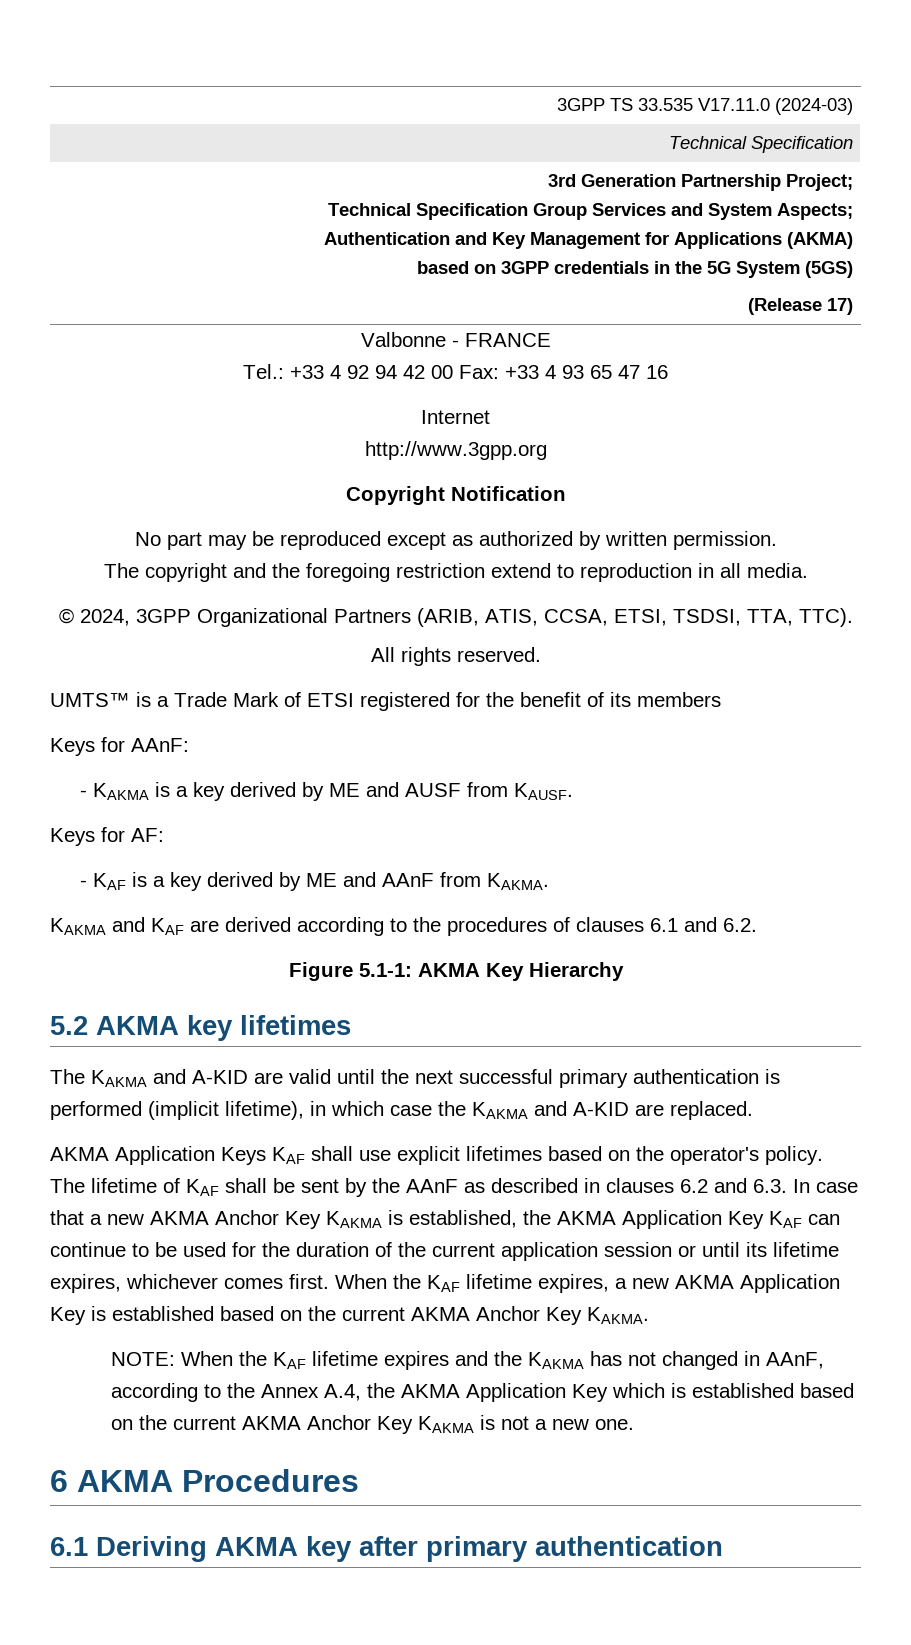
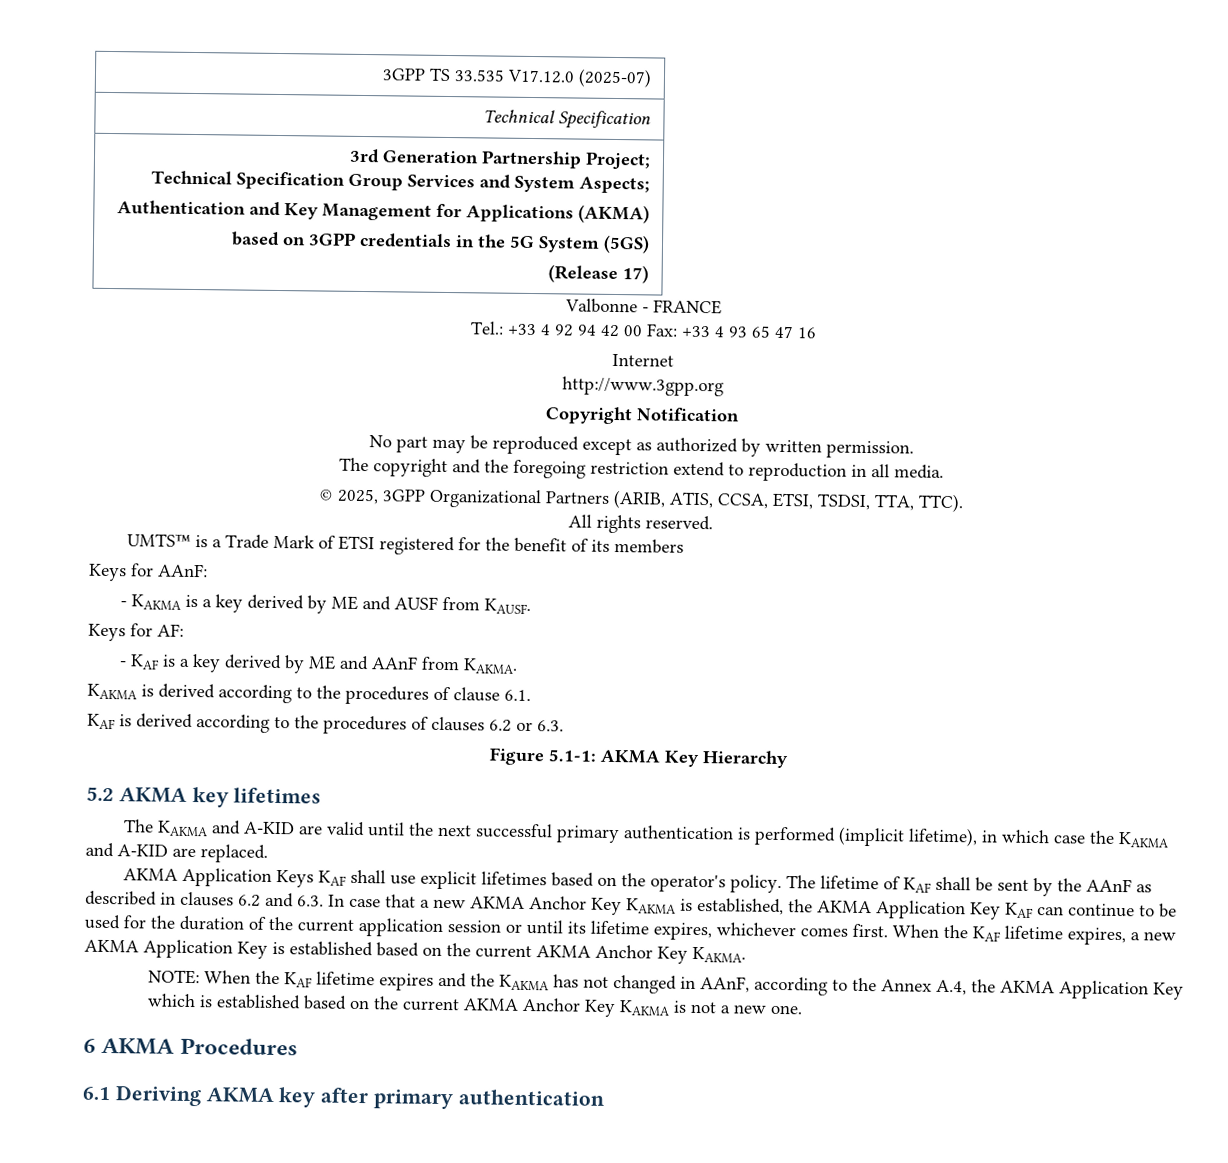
- 3GPP TS 33.535 V17.11.0 (2024-03)
+ 3GPP TS 33.535 V17.12.0 (2025-07)
- © 2024, 3GPP Organizational Partners (ARIB, ATIS, CCSA, ETSI, TSDSI, TTA, TTC).
+ © 2025, 3GPP Organizational Partners (ARIB, ATIS, CCSA, ETSI, TSDSI, TTA, TTC).
- KAKMA and KAF are derived according to the procedures of clauses 6.1 and 6.2.
+ KAKMA is derived according to the procedures of clause 6.1.
+ KAF is derived according to the procedures of clauses 6.2 or 6.3.

